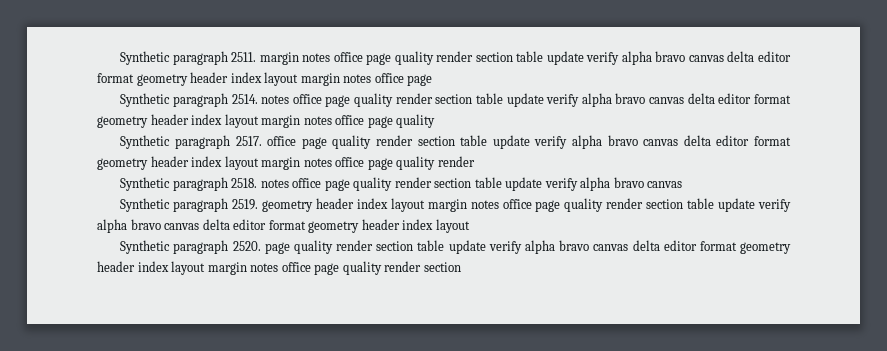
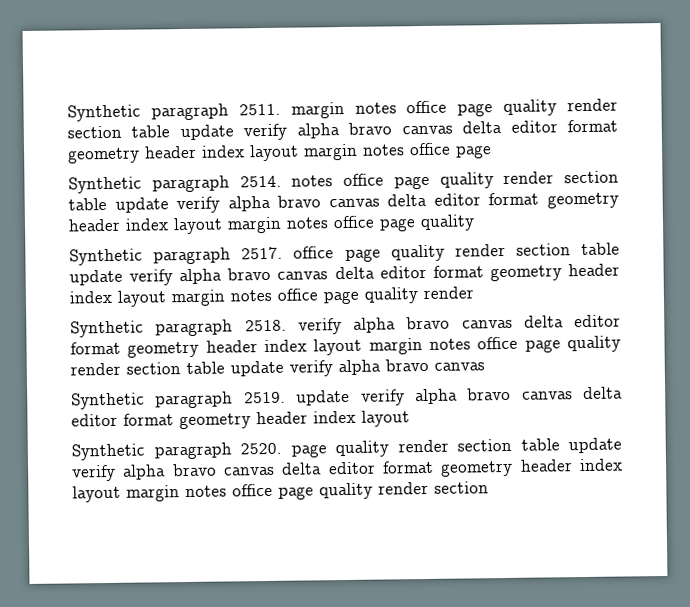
- Synthetic paragraph 2518. notes office page quality render section table update verify alpha bravo canvas
+ Synthetic paragraph 2518. verify alpha bravo canvas delta editor format geometry header index layout margin notes office page quality render section table update verify alpha bravo canvas
- Synthetic paragraph 2519. geometry header index layout margin notes office page quality render section table update verify alpha bravo canvas delta editor format geometry header index layout
+ Synthetic paragraph 2519. update verify alpha bravo canvas delta editor format geometry header index layout

